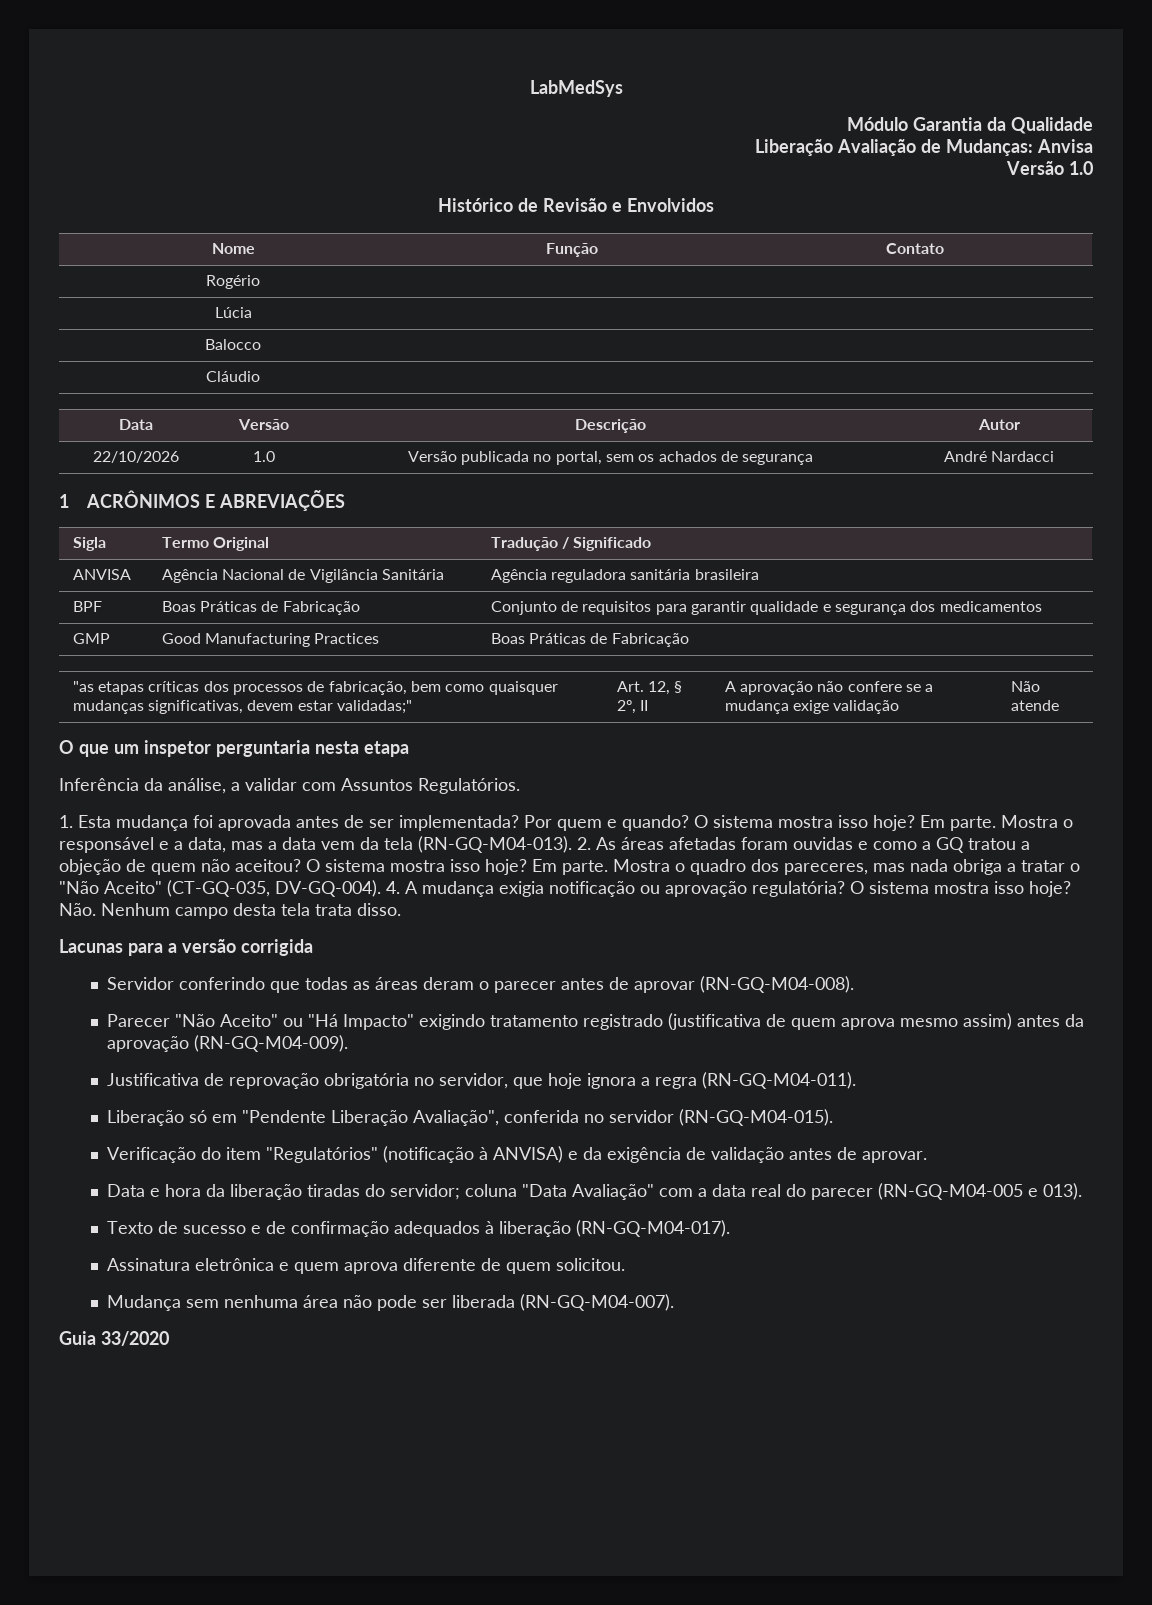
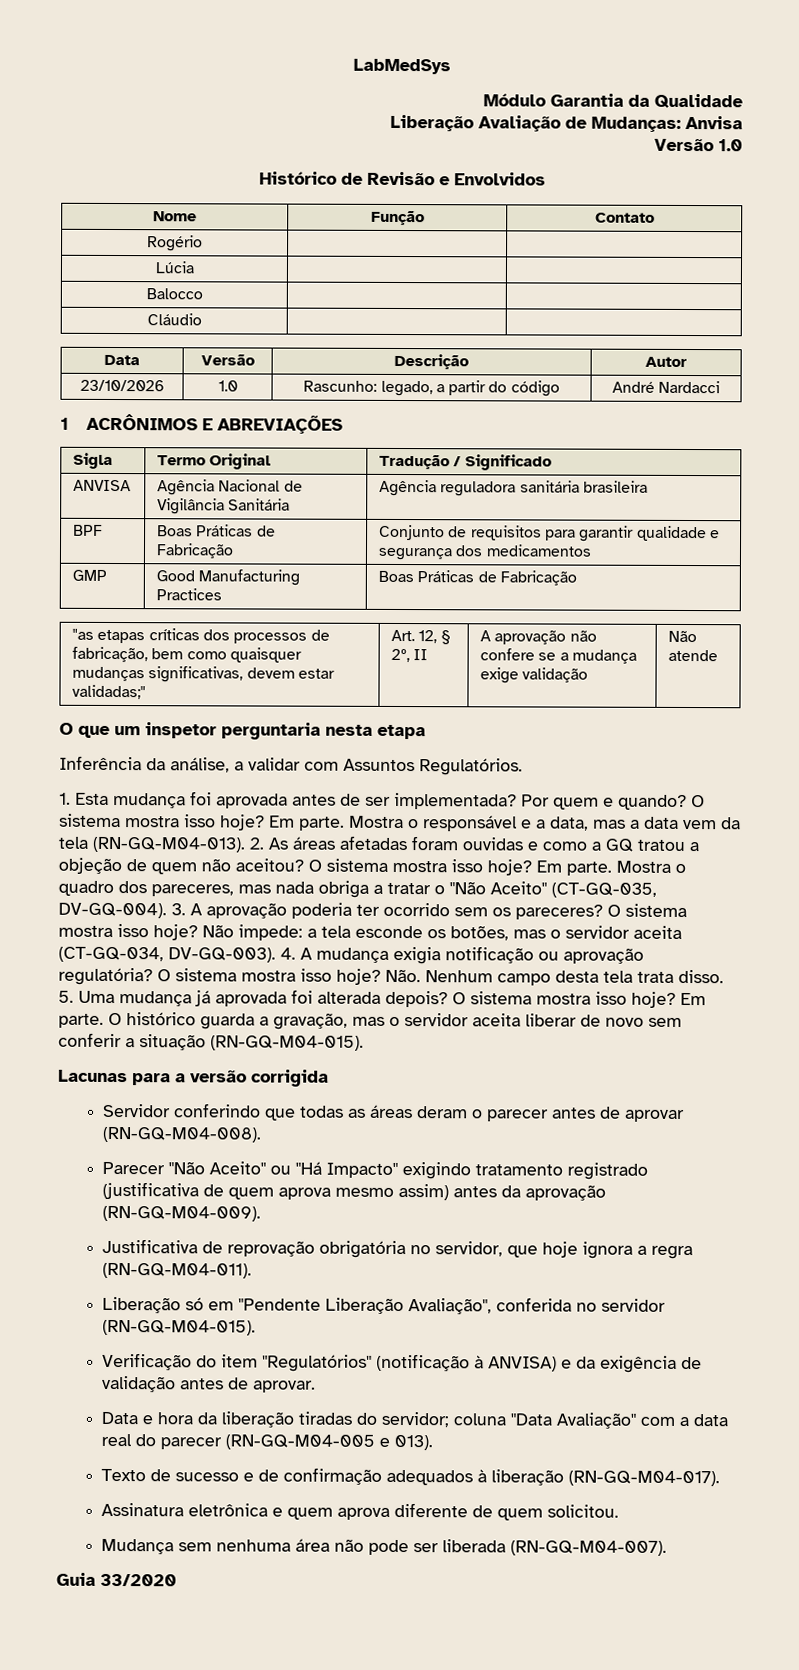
- 22/10/2026 | 1.0 | Versão publicada no portal, sem os achados de segurança | André Nardacci
+ 23/10/2026 | 1.0 | Rascunho: legado, a partir do código | André Nardacci
+ 3. A aprovação poderia ter ocorrido sem os pareceres? O sistema mostra isso hoje? Não impede: a tela esconde os botões, mas o servidor aceita (CT-GQ-034, DV-GQ-003).
+ 5. Uma mudança já aprovada foi alterada depois? O sistema mostra isso hoje? Em parte. O histórico guarda a gravação, mas o servidor aceita liberar de novo sem conferir a situação (RN-GQ-M04-015).

